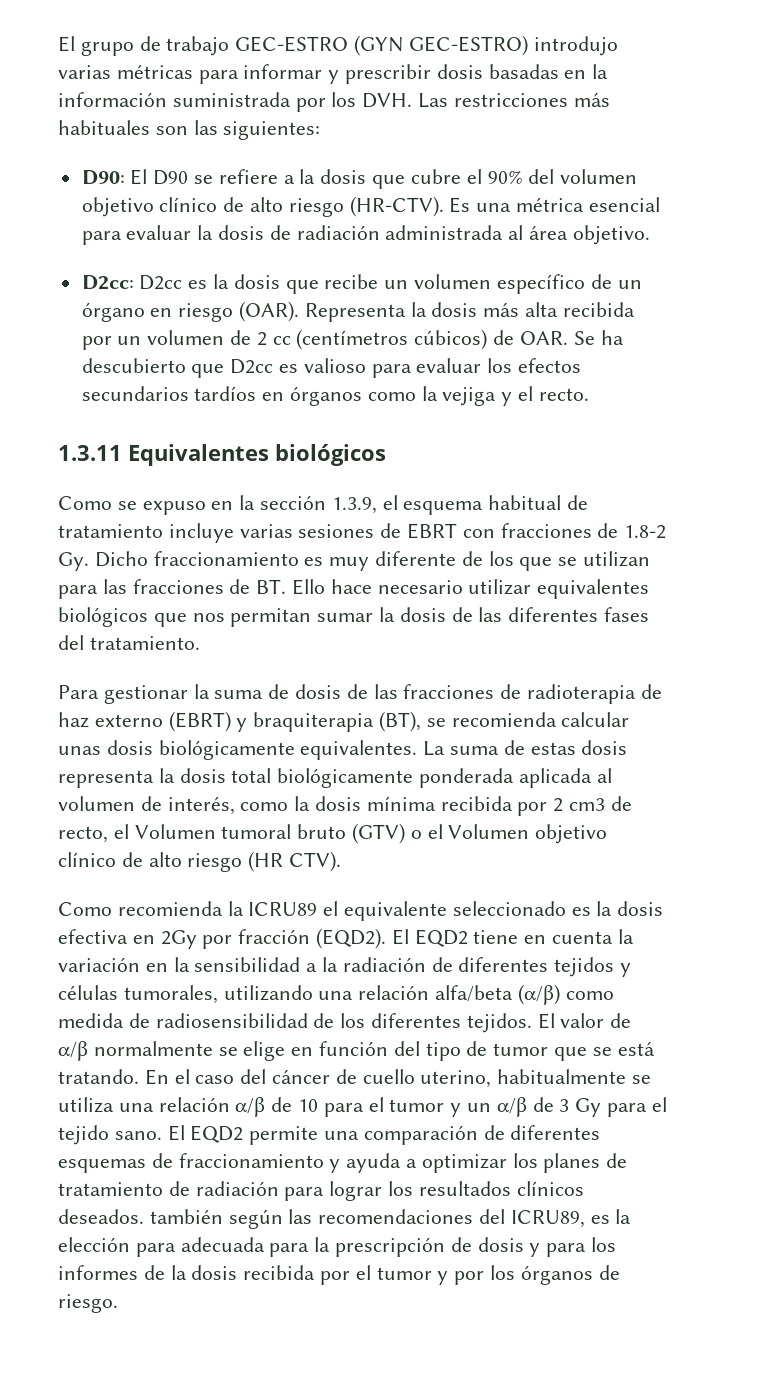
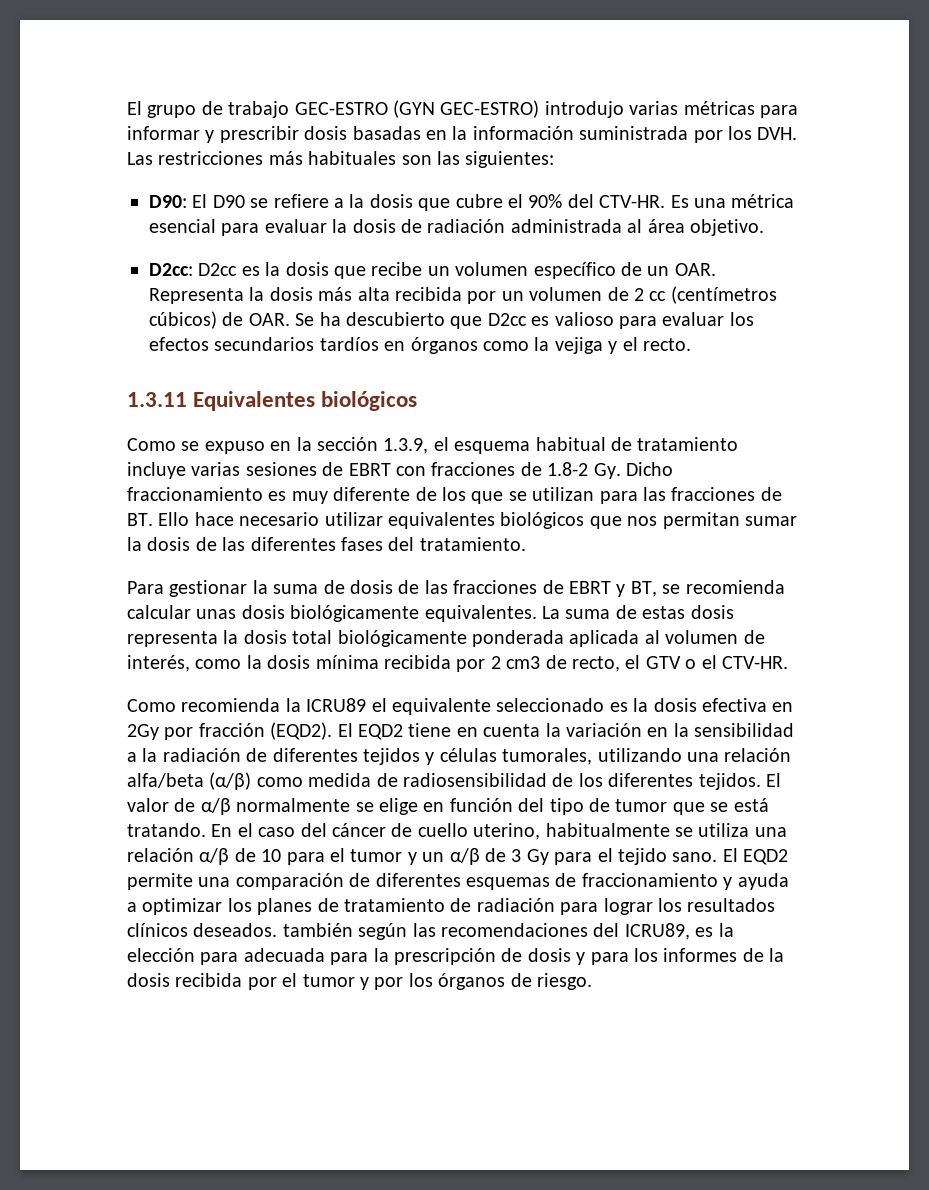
- D90: El D90 se refiere a la dosis que cubre el 90% del volumen objetivo clínico de alto riesgo (HR-CTV).
+ D90: El D90 se refiere a la dosis que cubre el 90% del CTV-HR.
- D2cc: D2cc es la dosis que recibe un volumen específico de un órgano en riesgo (OAR). Representa la dosis más alta recibida por un volumen de 2 cc (centímetros cúbicos) de OAR. Se ha descubierto que D2cc es valioso para evaluar los efectos secundarios tardíos en órganos como la vejiga y el recto.
+ D2cc: D2cc es la dosis que recibe un volumen específico de un OAR. Representa la dosis más alta recibida por un volumen de 2 cc (centímetros cúbicos) de OAR. Se ha descubierto que D2cc es valioso para evaluar los efectos secundarios tardíos en órganos como la vejiga y el recto.
- Para gestionar la suma de dosis de las fracciones de radioterapia de haz externo (EBRT) y braquiterapia (BT), se recomienda calcular unas dosis biológicamente equivalentes.
+ Para gestionar la suma de dosis de las fracciones de EBRT y BT, se recomienda calcular unas dosis biológicamente equivalentes.
- La suma de estas dosis representa la dosis total biológicamente ponderada aplicada al volumen de interés, como la dosis mínima recibida por 2 cm3 de recto, el Volumen tumoral bruto (GTV) o el Volumen objetivo clínico de alto riesgo (HR CTV).
+ La suma de estas dosis representa la dosis total biológicamente ponderada aplicada al volumen de interés, como la dosis mínima recibida por 2 cm3 de recto, el GTV o el CTV-HR.

